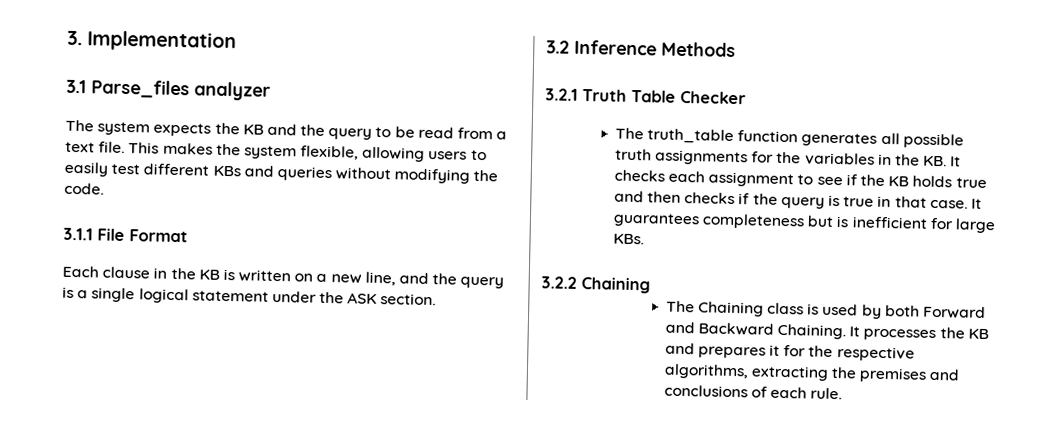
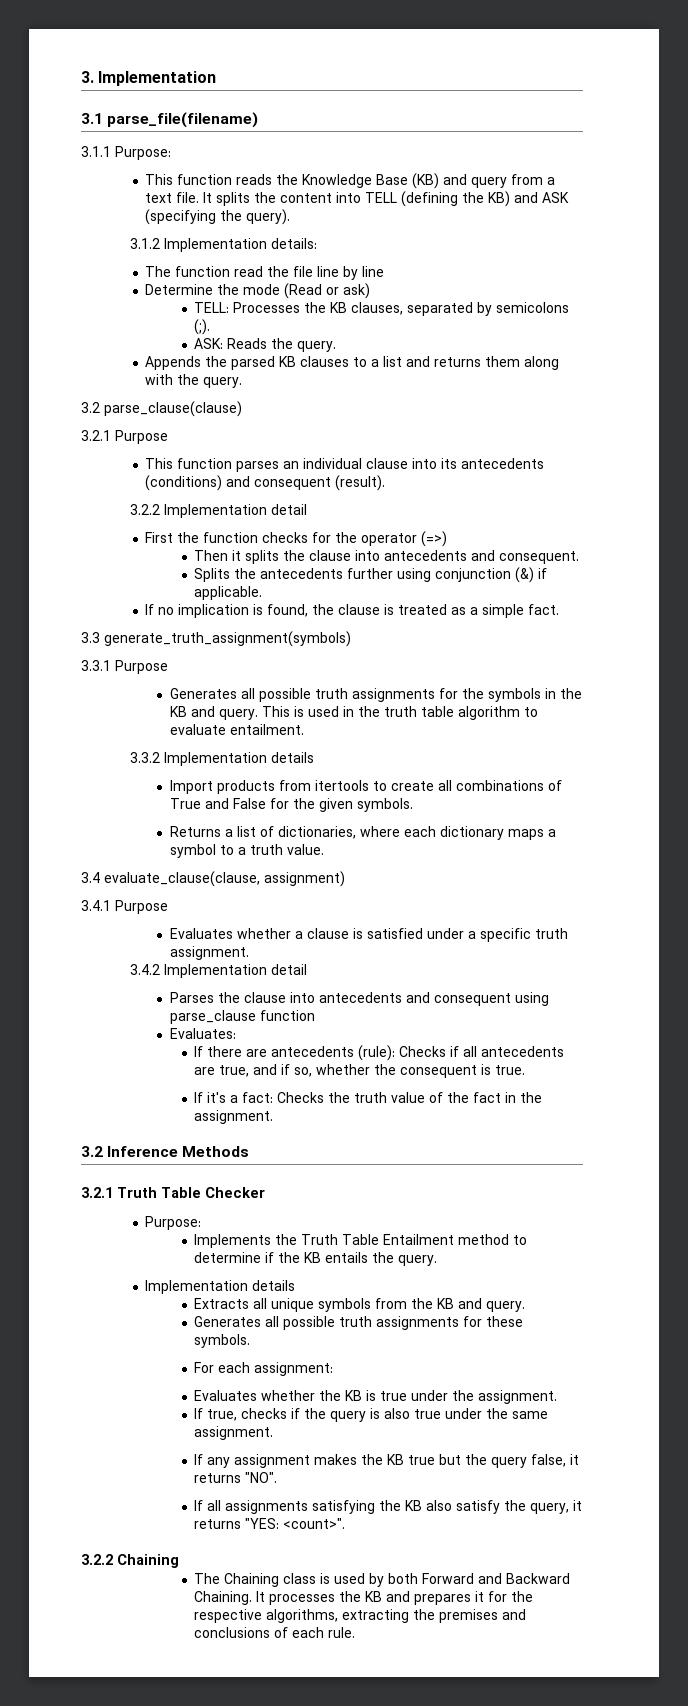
- 3.1 Parse_files analyzer
- The system expects the KB and the query to be read from a text file. This makes the system flexible, allowing users to easily test different KBs and queries without modifying the code.
- 3.1.1 File Format
- Each clause in the KB is written on a new line, and the query is a single logical statement under the ASK section.
+ 3.1 parse_file(filename)
+ 3.1.1 Purpose:
+ This function reads the Knowledge Base (KB) and query from a text file. It splits the content into TELL (defining the KB) and ASK (specifying the query).
+ 3.1.2 Implementation details:
+ The function read the file line by line
+ Determine the mode (Read or ask)
+ TELL: Processes the KB clauses, separated by semicolons (;).
+ ASK: Reads the query.
+ Appends the parsed KB clauses to a list and returns them along with the query.
+ 3.2 parse_clause(clause)
+ 3.2.1 Purpose
+ This function parses an individual clause into its antecedents (conditions) and consequent (result).
+ 3.2.2 Implementation detail
+ First the function checks for the operator (=>)
+ Then it splits the clause into antecedents and consequent.
+ Splits the antecedents further using conjunction (&) if applicable.
+ If no implication is found, the clause is treated as a simple fact.
+ 3.3 generate_truth_assignment(symbols)
+ 3.3.1 Purpose
+ Generates all possible truth assignments for the symbols in the KB and query. This is used in the truth table algorithm to evaluate entailment.
+ 3.3.2 Implementation details
+ Import products from itertools to create all combinations of True and False for the given symbols.
+ Returns a list of dictionaries, where each dictionary maps a symbol to a truth value.
+ 3.4 evaluate_clause(clause, assignment)
+ 3.4.1 Purpose
+ Evaluates whether a clause is satisfied under a specific truth assignment.
+ 3.4.2 Implementation detail
+ Parses the clause into antecedents and consequent using parse_clause function
+ Evaluates:
+ If there are antecedents (rule): Checks if all antecedents are true, and if so, whether the consequent is true.
+ If it's a fact: Checks the truth value of the fact in the assignment.
  3.2.1 Truth Table Checker
- The truth_table function generates all possible truth assignments for the variables in the KB. It checks each assignment to see if the KB holds true and then checks if the query is true in that case. It guarantees completeness but is inefficient for large KBs.
+ Purpose:
+ Implements the Truth Table Entailment method to determine if the KB entails the query.
+ Implementation details
+ Extracts all unique symbols from the KB and query.
+ Generates all possible truth assignments for these symbols.
+ For each assignment:
+ Evaluates whether the KB is true under the assignment.
+ If true, checks if the query is also true under the same assignment.
+ If any assignment makes the KB true but the query false, it returns "NO".
+ If all assignments satisfying the KB also satisfy the query, it returns "YES: <count>".

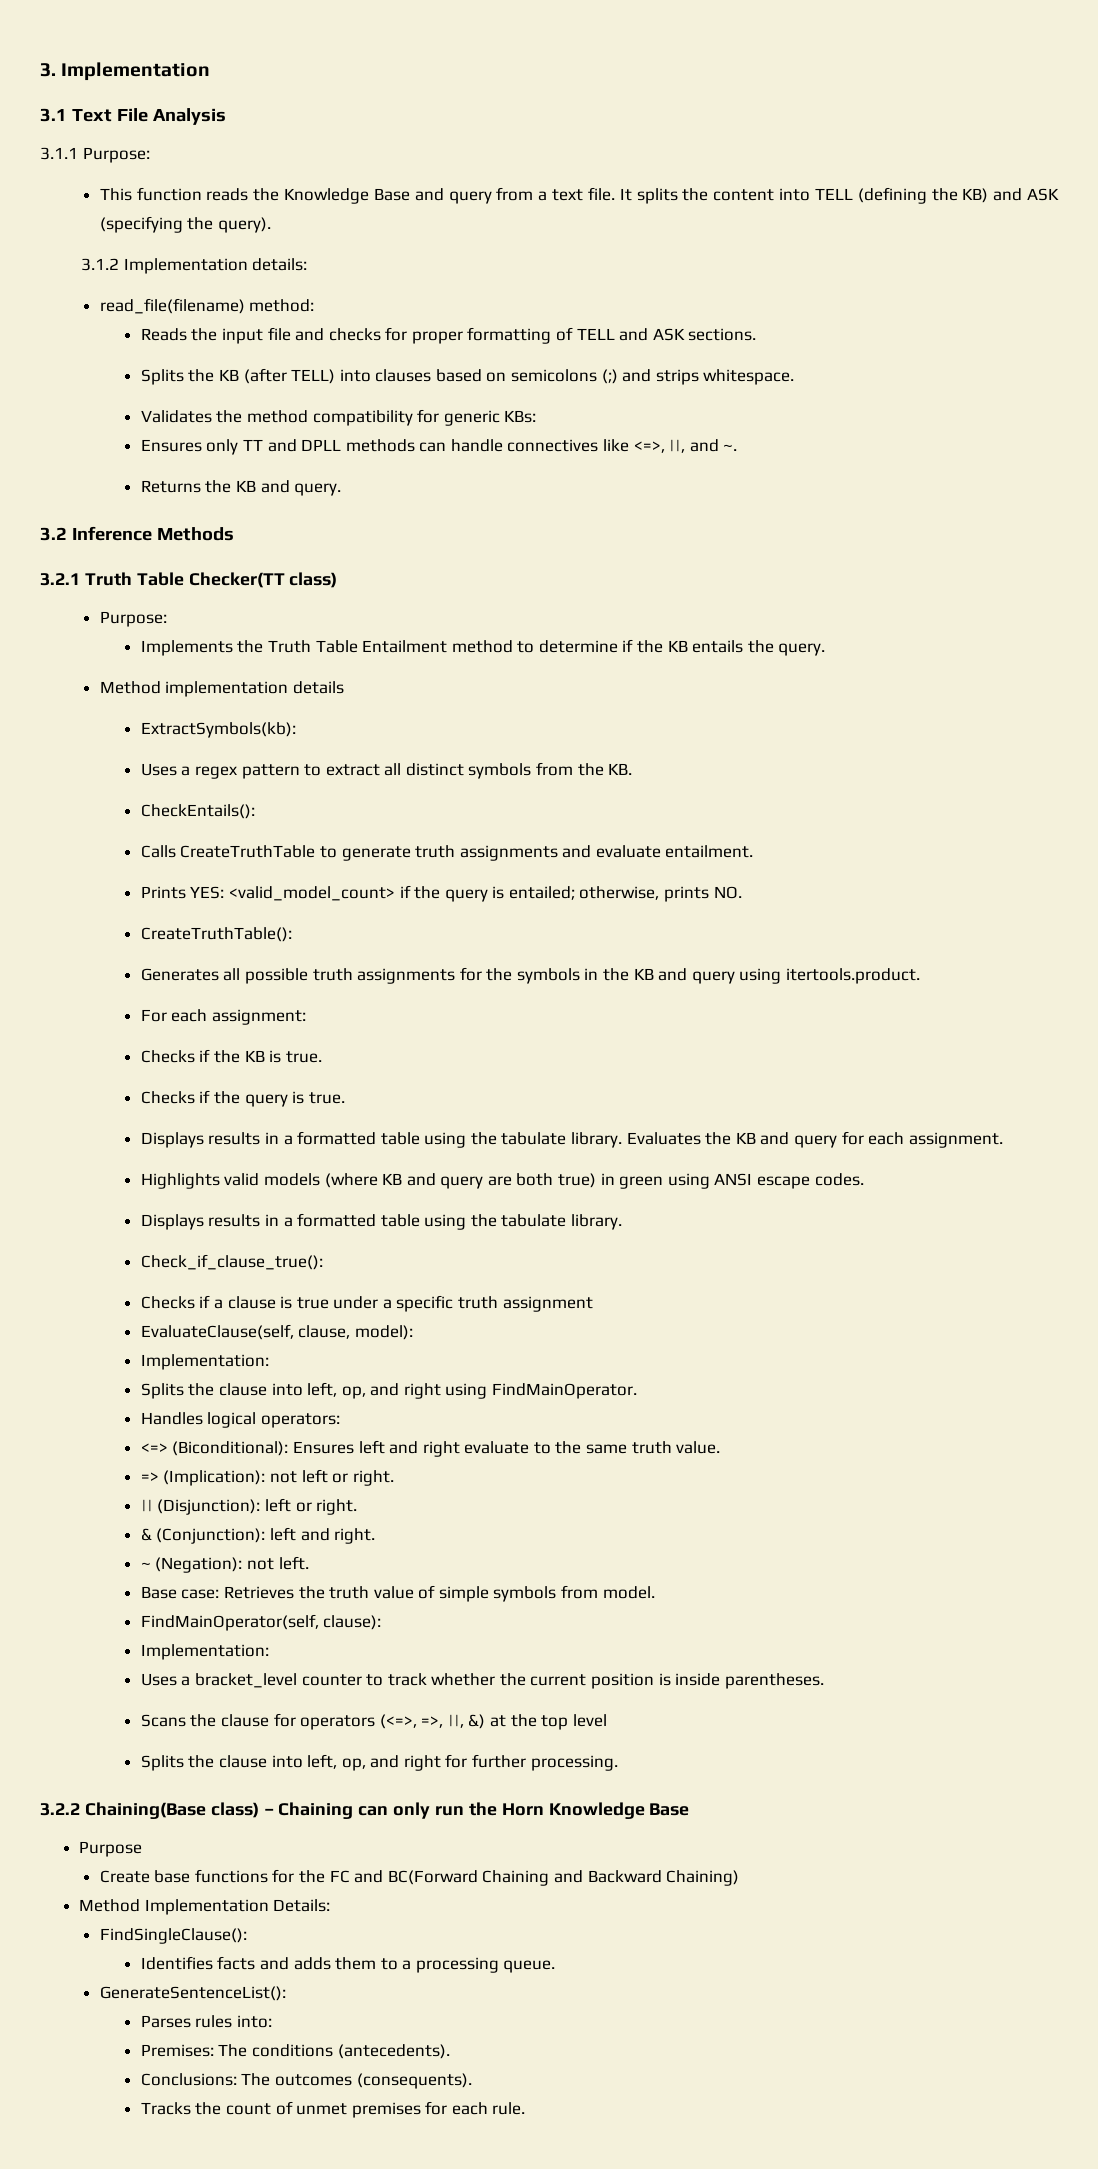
- 3.1 parse_file(filename)
+ 3.1 Text File Analysis
- This function reads the Knowledge Base (KB) and query from a text file.
+ This function reads the Knowledge Base and query from a text file.
- The function read the file line by line
- Determine the mode (Read or ask)
- TELL: Processes the KB clauses, separated by semicolons (;).
- ASK: Reads the query.
- Appends the parsed KB clauses to a list and returns them along with the query.
- 3.2 parse_clause(clause)
- 3.2.1 Purpose
- This function parses an individual clause into its antecedents (conditions) and consequent (result).
- 3.2.2 Implementation detail
- First the function checks for the operator (=>)
- Then it splits the clause into antecedents and consequent.
- Splits the antecedents further using conjunction (&) if applicable.
- If no implication is found, the clause is treated as a simple fact.
- 3.3 generate_truth_assignment(symbols)
- 3.3.1 Purpose
- Generates all possible truth assignments for the symbols in the KB and query. This is used in the truth table algorithm to evaluate entailment.
- 3.3.2 Implementation details
- Import products from itertools to create all combinations of True and False for the given symbols.
- Returns a list of dictionaries, where each dictionary maps a symbol to a truth value.
- 3.4 evaluate_clause(clause, assignment)
- 3.4.1 Purpose
- Evaluates whether a clause is satisfied under a specific truth assignment.
- 3.4.2 Implementation detail
- Parses the clause into antecedents and consequent using parse_clause function
- Evaluates:
- If there are antecedents (rule): Checks if all antecedents are true, and if so, whether the consequent is true.
- If it's a fact: Checks the truth value of the fact in the assignment.
+ read_file(filename) method:
+ Reads the input file and checks for proper formatting of TELL and ASK sections.
+ Splits the KB (after TELL) into clauses based on semicolons (;) and strips whitespace.
+ Validates the method compatibility for generic KBs:
+ Ensures only TT and DPLL methods can handle connectives like <=>, ||, and ~.
+ Returns the KB and query.
- 3.2.1 Truth Table Checker
+ 3.2.1 Truth Table Checker(TT class)
  Implements the Truth Table Entailment method to determine if the KB entails the query.
- Implementation details
- Extracts all unique symbols from the KB and query.
- Generates all possible truth assignments for these symbols.
+ Method implementation details
+ ExtractSymbols(kb):
+ Uses a regex pattern to extract all distinct symbols from the KB.
+ CheckEntails():
+ Calls CreateTruthTable to generate truth assignments and evaluate entailment.
+ Prints YES: <valid_model_count> if the query is entailed; otherwise, prints NO.
+ CreateTruthTable():
+ Generates all possible truth assignments for the symbols in the KB and query using itertools.product.
- Evaluates whether the KB is true under the assignment.
- If true, checks if the query is also true under the same assignment.
- If any assignment makes the KB true but the query false, it returns "NO".
- If all assignments satisfying the KB also satisfy the query, it returns "YES: <count>".
- 3.2.2 Chaining
- The Chaining class is used by both Forward and Backward Chaining. It processes the KB and prepares it for the respective algorithms, extracting the premises and conclusions of each rule.
+ Checks if the KB is true.
+ Checks if the query is true.
+ Displays results in a formatted table using the tabulate library. Evaluates the KB and query for each assignment.
+ Highlights valid models (where KB and query are both true) in green using ANSI escape codes.
+ Displays results in a formatted table using the tabulate library.
+ Check_if_clause_true():
+ Checks if a clause is true under a specific truth assignment
+ EvaluateClause(self, clause, model):
+ Implementation:
+ Splits the clause into left, op, and right using FindMainOperator.
+ Handles logical operators:
+ <=> (Biconditional): Ensures left and right evaluate to the same truth value.
+ => (Implication): not left or right.
+ || (Disjunction): left or right.
+ & (Conjunction): left and right.
+ ~ (Negation): not left.
+ Base case: Retrieves the truth value of simple symbols from model.
+ FindMainOperator(self, clause):
+ Implementation:
+ Uses a bracket_level counter to track whether the current position is inside parentheses.
+ Scans the clause for operators (<=>, =>, ||, &) at the top level
+ Splits the clause into left, op, and right for further processing.
+ 3.2.2 Chaining(Base class) – Chaining can only run the Horn Knowledge Base
+ Purpose
+ Create base functions for the FC and BC(Forward Chaining and Backward Chaining)
+ Method Implementation Details:
+ FindSingleClause():
+ Identifies facts and adds them to a processing queue.
+ GenerateSentenceList():
+ Parses rules into:
+ Premises: The conditions (antecedents).
+ Conclusions: The outcomes (consequents).
+ Tracks the count of unmet premises for each rule.

